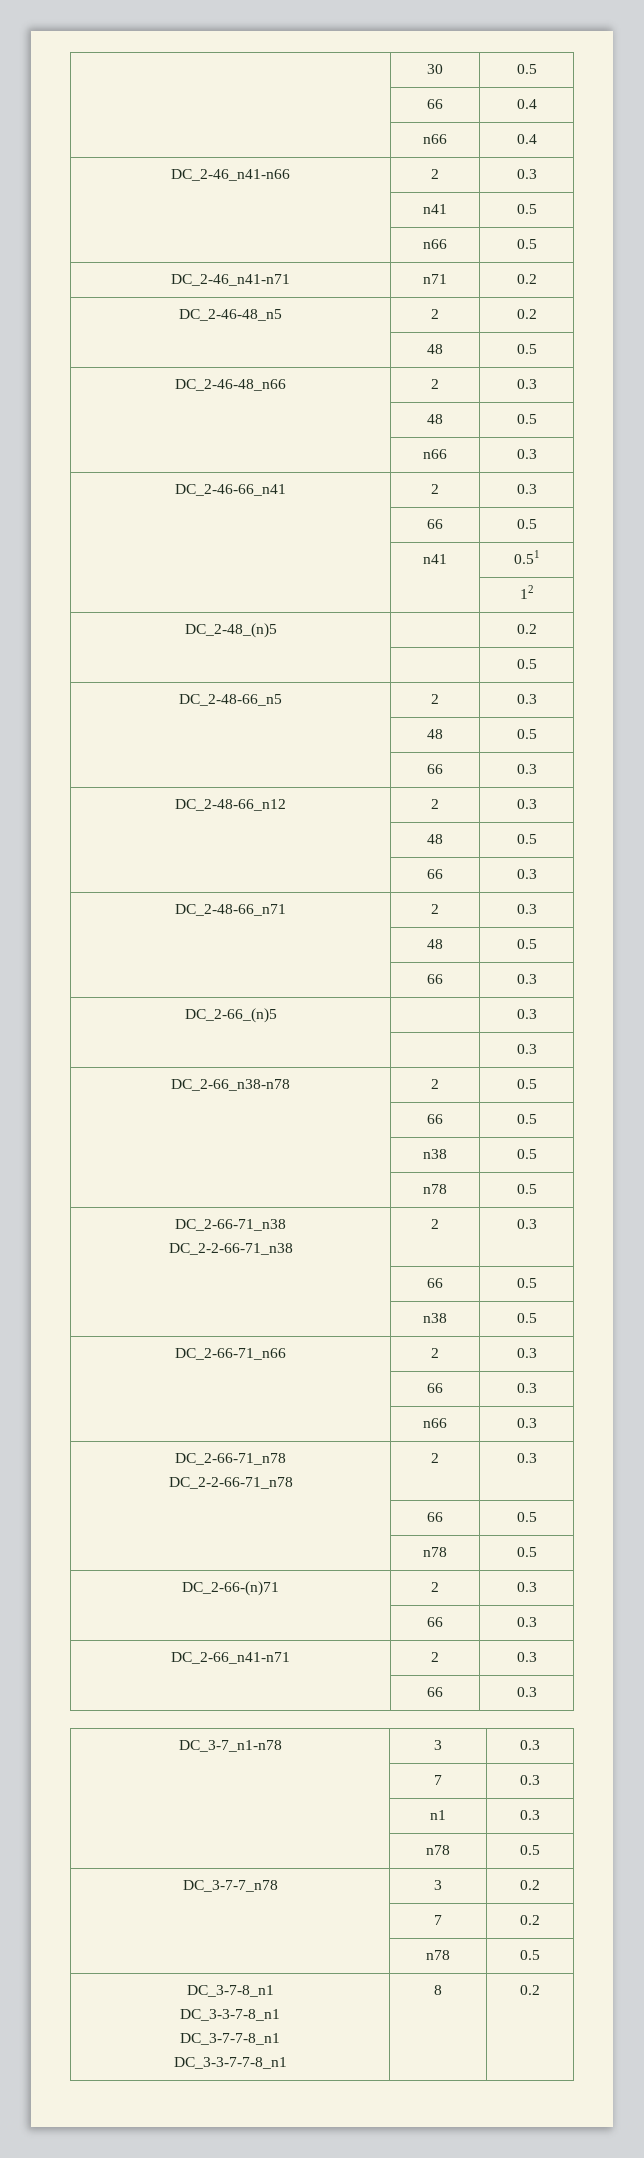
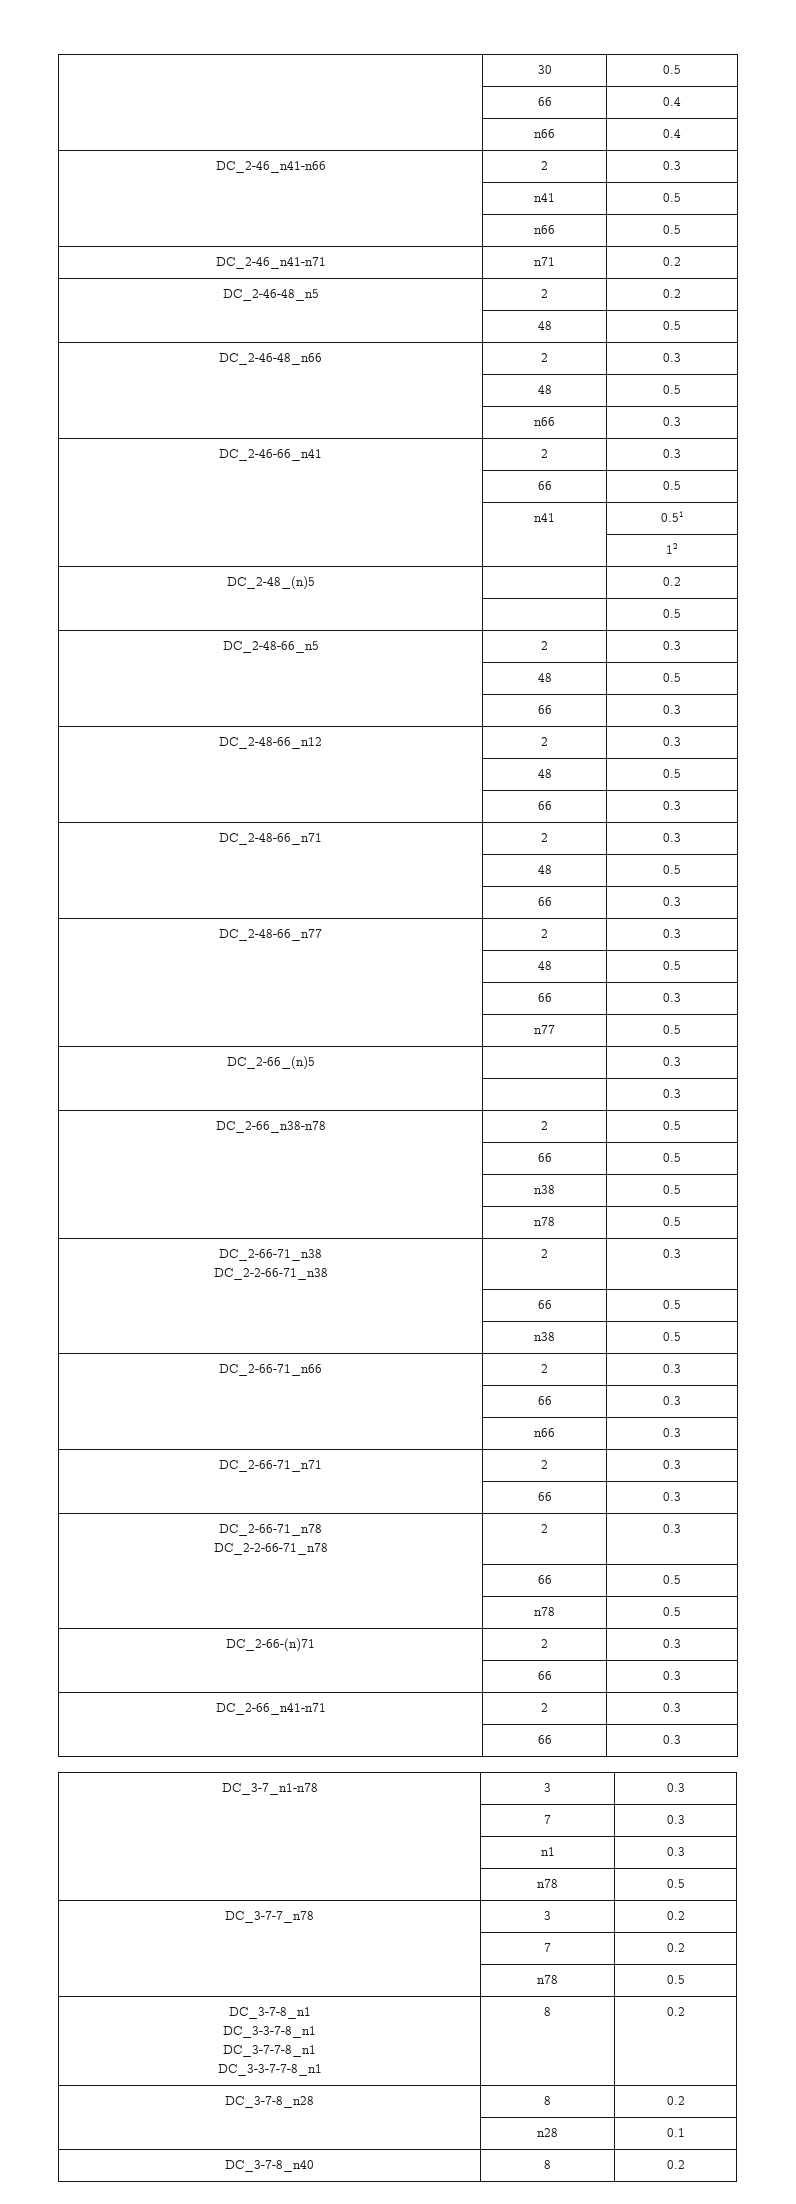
+ DC_2-48-66_n77 | 2 | 0.3
+ | 48 | 0.5
+ | 66 | 0.3
+ | n77 | 0.5
+ DC_2-66-71_n71 | 2 | 0.3
+ | 66 | 0.3
+ DC_3-7-8_n28 | 8 | 0.2
+ | n28 | 0.1
+ DC_3-7-8_n40 | 8 | 0.2

